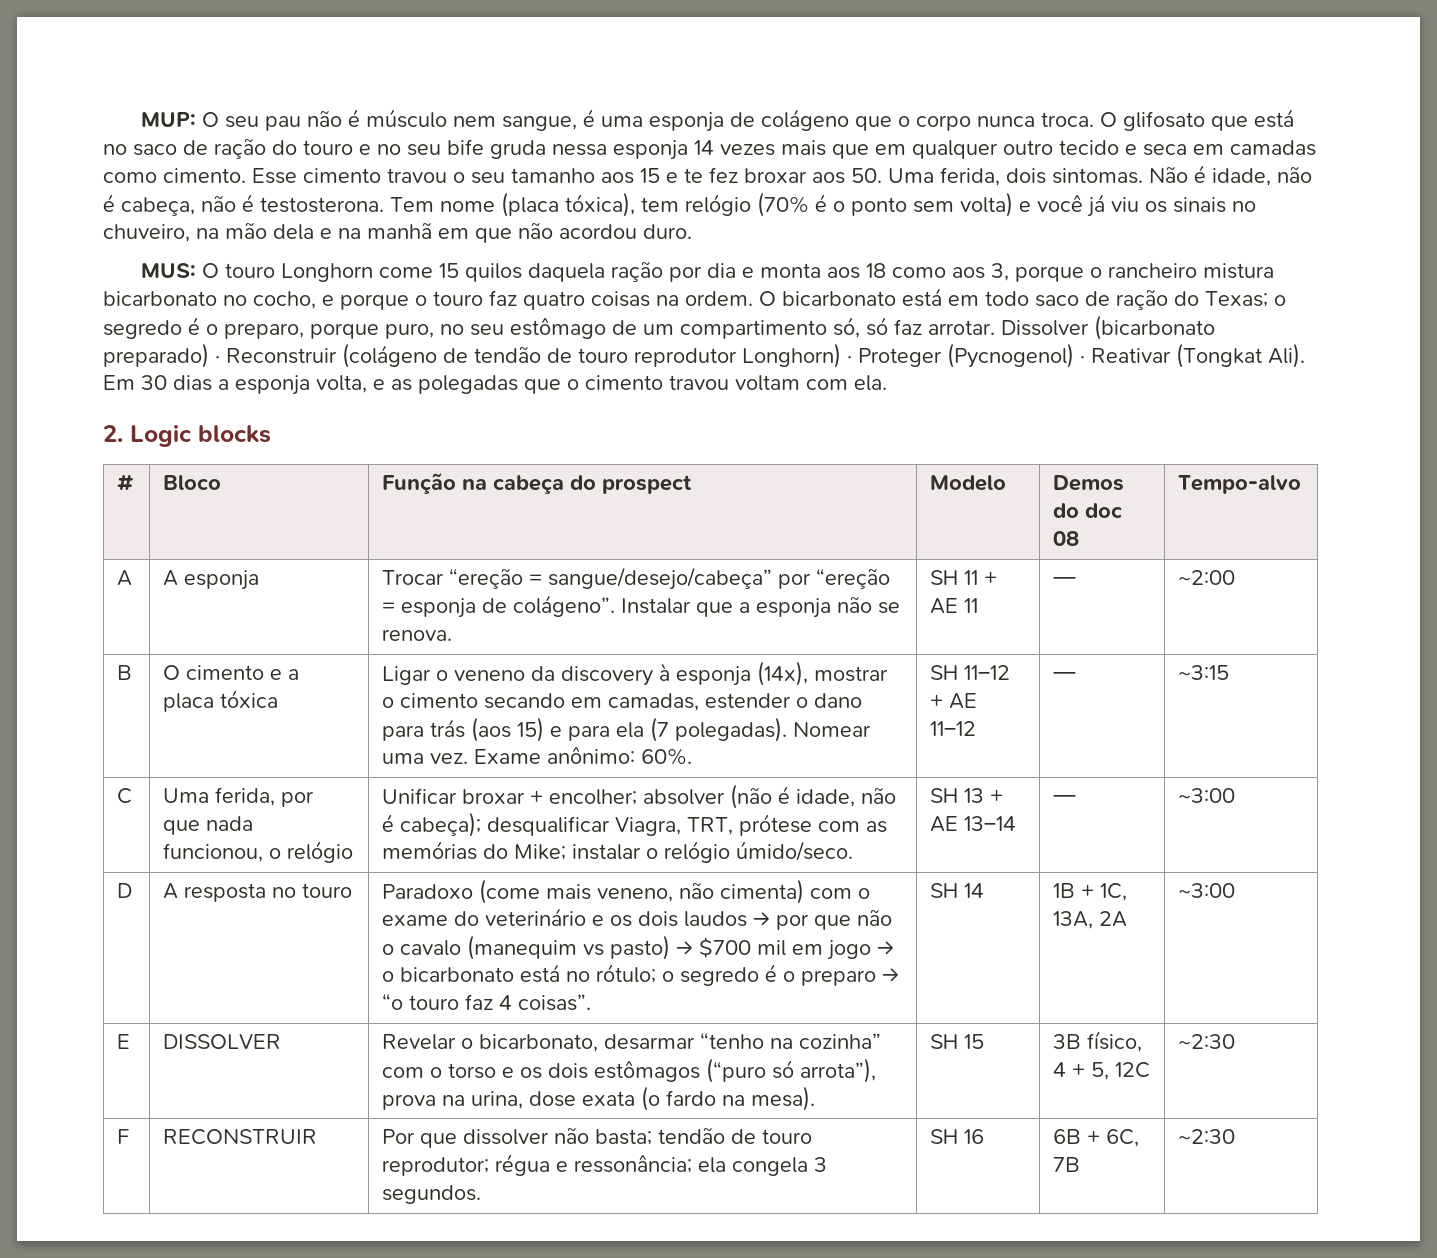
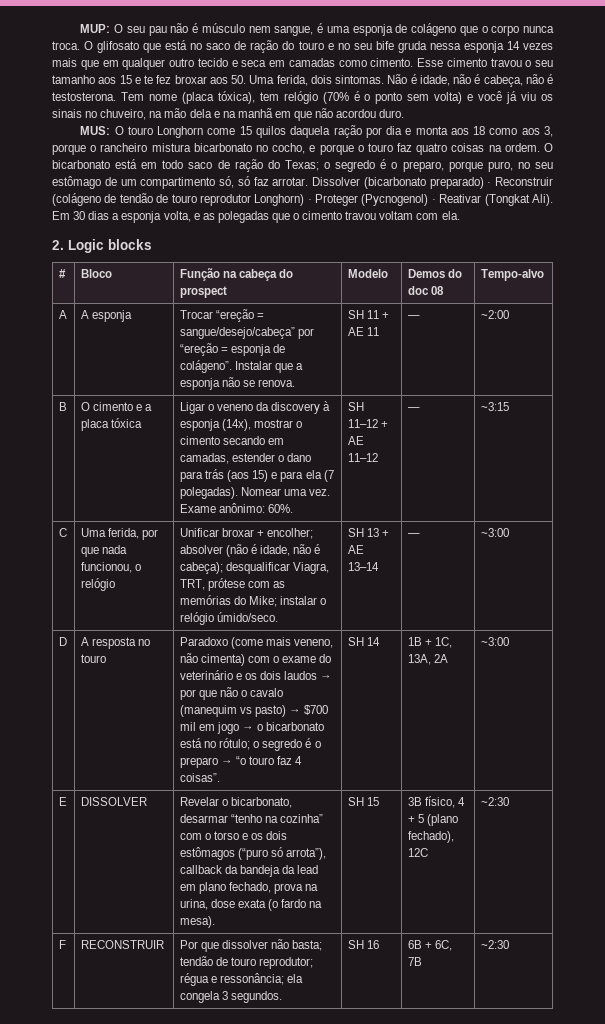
- Revelar o bicarbonato, desarmar “tenho na cozinha” com o torso e os dois estômagos (“puro só arrota”), prova na urina, dose exata (o fardo na mesa).
+ Revelar o bicarbonato, desarmar “tenho na cozinha” com o torso e os dois estômagos (“puro só arrota”), callback da bandeja da lead em plano fechado, prova na urina, dose exata (o fardo na mesa).
- 3B físico, 4 + 5, 12C
+ 3B físico, 4 + 5 (plano fechado), 12C

